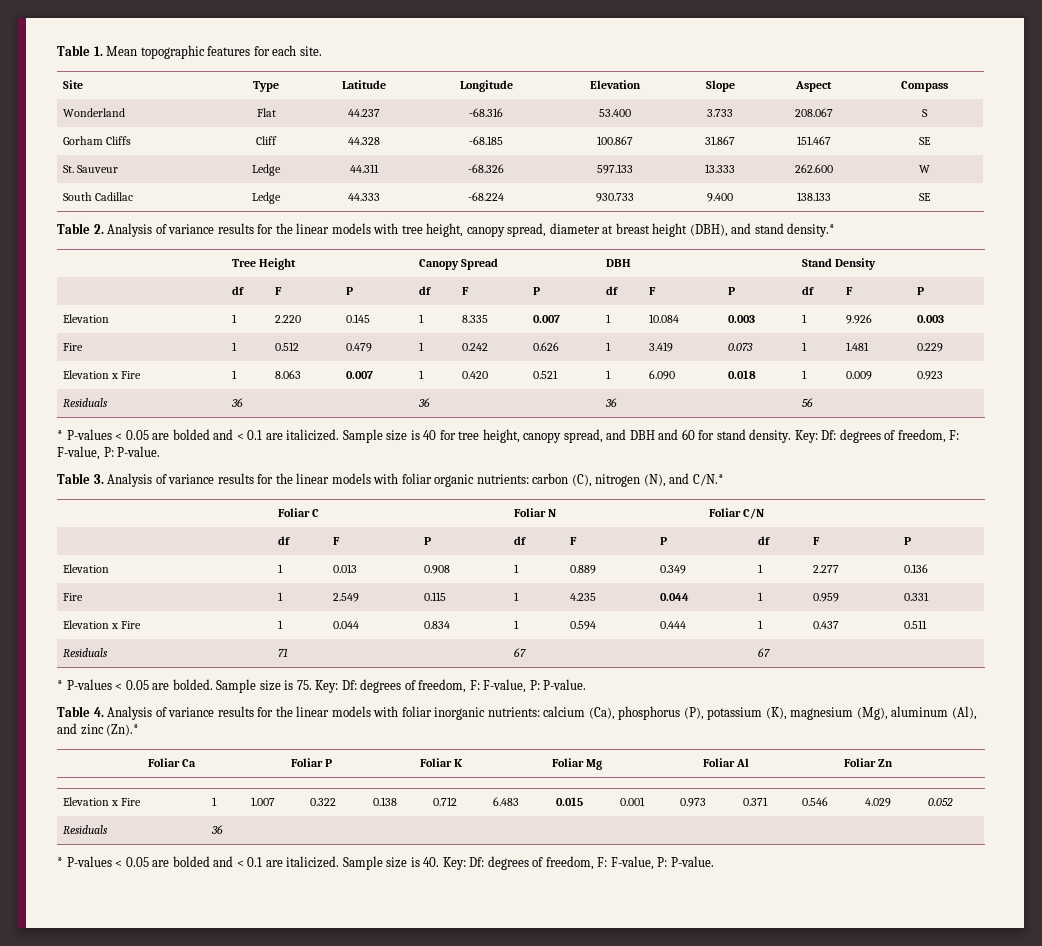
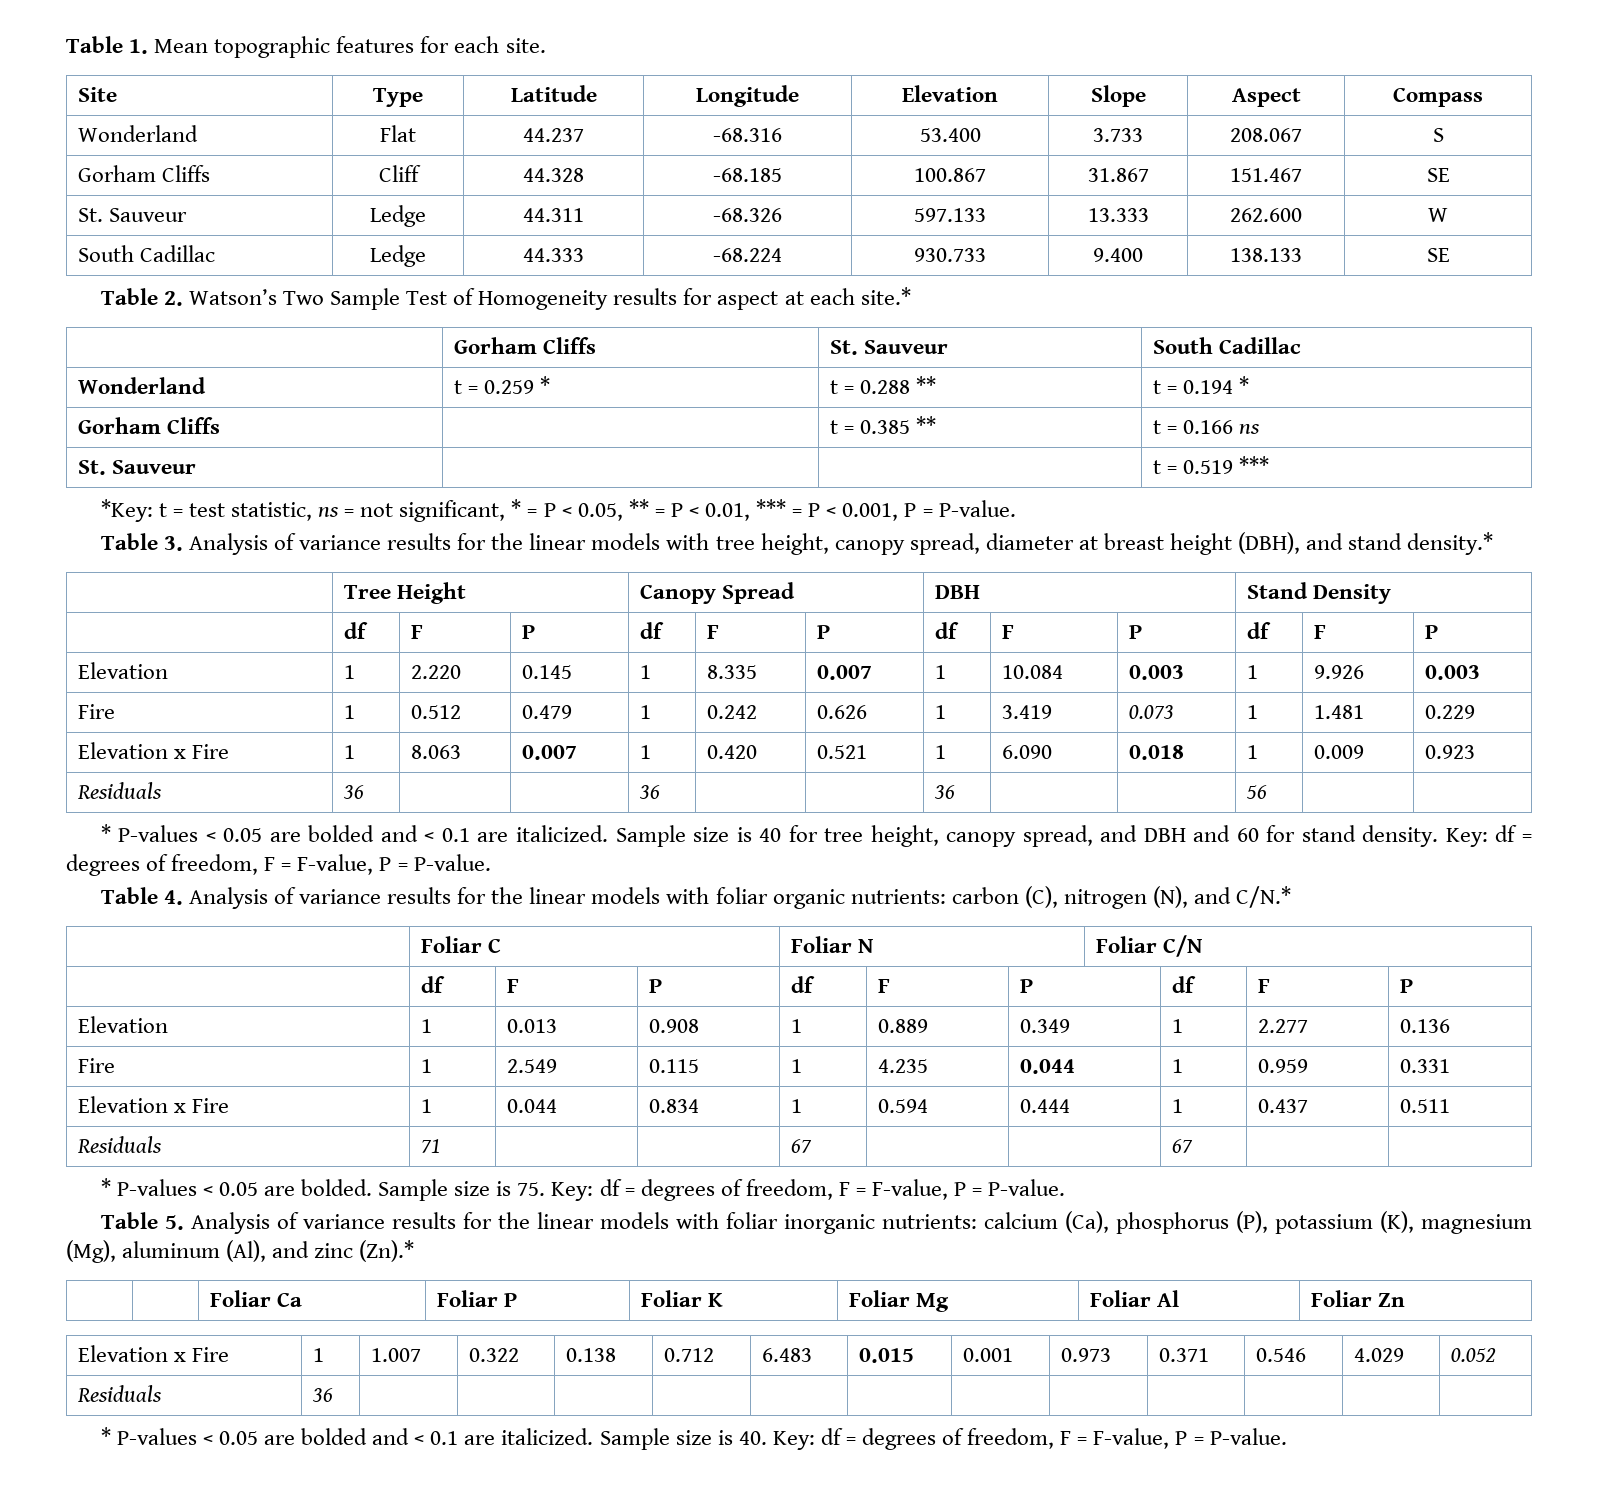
- Table 2. Analysis of variance results for the linear models with tree height, canopy spread, diameter at breast height (DBH), and stand density.*
+ Table 2. Watson’s Two Sample Test of Homogeneity results for aspect at each site.*
+ | Gorham Cliffs | St. Sauveur | South Cadillac
+ Wonderland | t = 0.259 * | t = 0.288 ** | t = 0.194 *
+ Gorham Cliffs | | t = 0.385 ** | t = 0.166 ns
+ St. Sauveur | | | t = 0.519 ***
+ *Key: t = test statistic, ns = not significant, * = P < 0.05, ** = P < 0.01, *** = P < 0.001, P = P-value.
+ Table 3. Analysis of variance results for the linear models with tree height, canopy spread, diameter at breast height (DBH), and stand density.*
- Sample size is 40 for tree height, canopy spread, and DBH and 60 for stand density. Key: Df: degrees of freedom, F: F-value, P: P-value.
- Table 3. Analysis of variance results for the linear models with foliar organic nutrients: carbon (C), nitrogen (N), and C/N.*
+ Sample size is 40 for tree height, canopy spread, and DBH and 60 for stand density. Key: df = degrees of freedom, F = F-value, P = P-value.
+ Table 4. Analysis of variance results for the linear models with foliar organic nutrients: carbon (C), nitrogen (N), and C/N.*
- Sample size is 75. Key: Df: degrees of freedom, F: F-value, P: P-value.
- Table 4. Analysis of variance results for the linear models with foliar inorganic nutrients: calcium (Ca), phosphorus (P), potassium (K), magnesium (Mg), aluminum (Al), and zinc (Zn).*
+ Sample size is 75. Key: df = degrees of freedom, F = F-value, P = P-value.
+ Table 5. Analysis of variance results for the linear models with foliar inorganic nutrients: calcium (Ca), phosphorus (P), potassium (K), magnesium (Mg), aluminum (Al), and zinc (Zn).*
- Sample size is 40. Key: Df: degrees of freedom, F: F-value, P: P-value.
+ Sample size is 40. Key: df = degrees of freedom, F = F-value, P = P-value.

